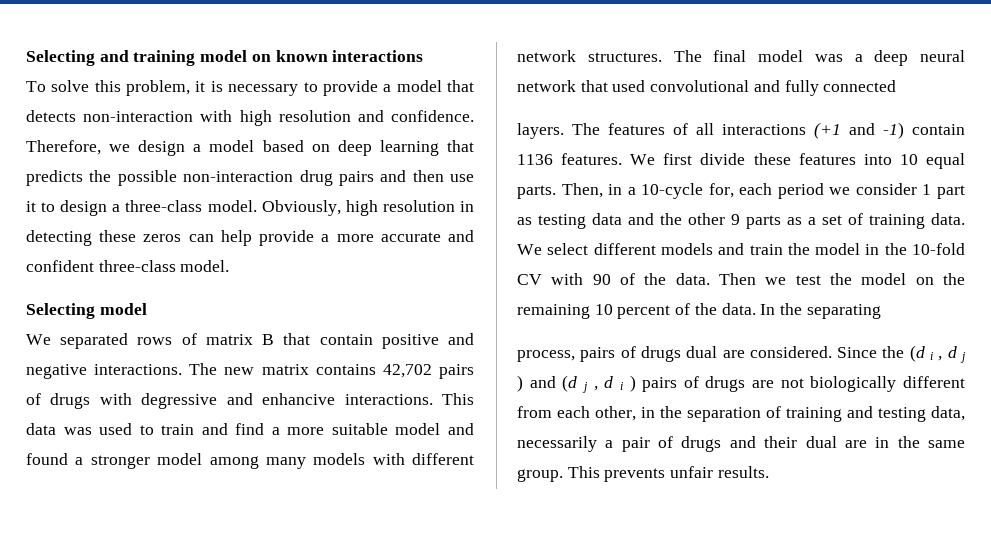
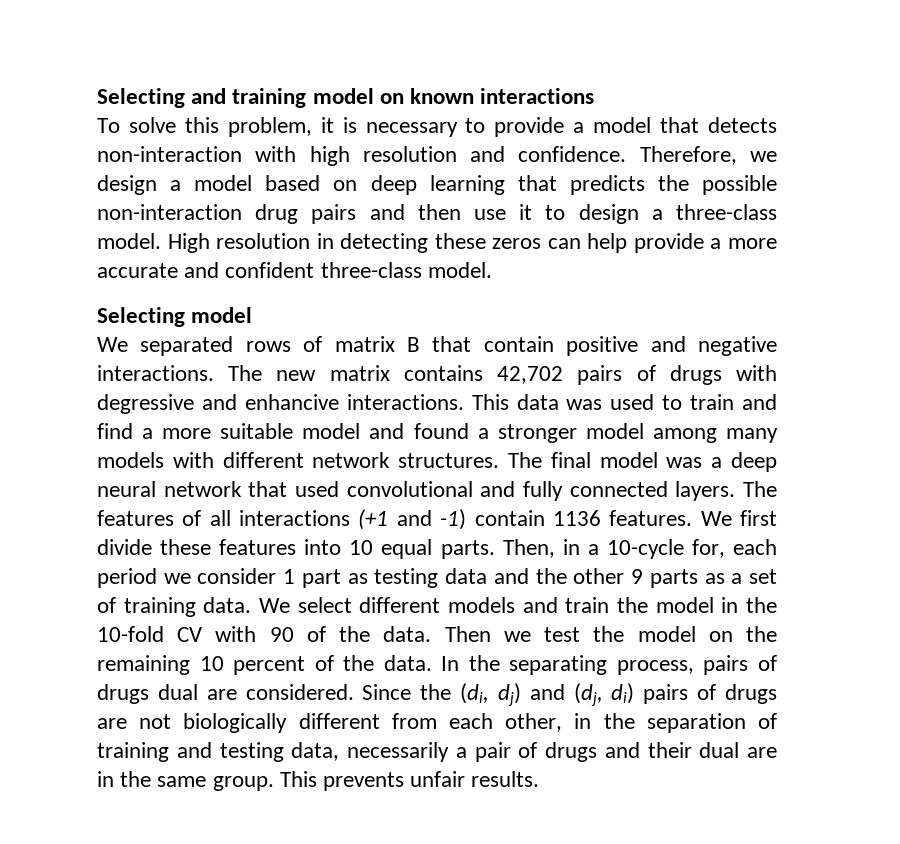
- Obviously, high resolution in detecting these zeros can help provide a more accurate and confident three-class model.
+ High resolution in detecting these zeros can help provide a more accurate and confident three-class model.
- The final model was a deep neural network that used convolutional and fully connected
- layers.
+ The final model was a deep neural network that used convolutional and fully connected layers.
- In the separating
- process, pairs of drugs dual are considered.
+ In the separating process, pairs of drugs dual are considered.
- Since the (d i , d j ) and (d j , d i ) pairs of drugs are not biologically different from each other, in the separation of training and testing data, necessarily a pair of drugs and their dual are in the same group.
+ Since the (di, dj) and (dj, di) pairs of drugs are not biologically different from each other, in the separation of training and testing data, necessarily a pair of drugs and their dual are in the same group.

